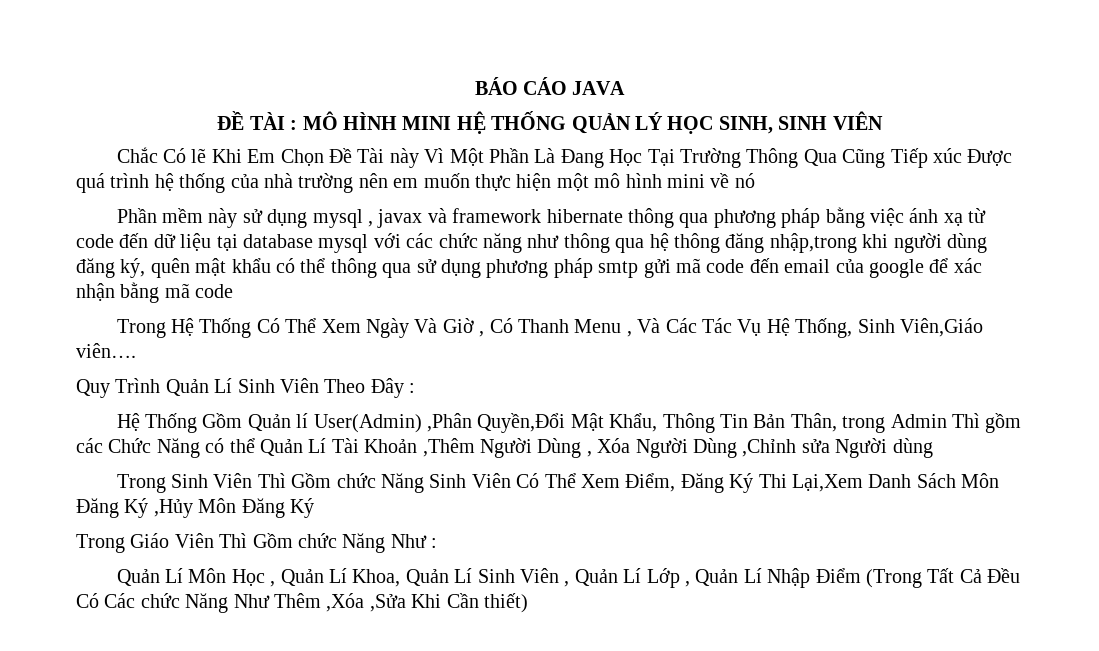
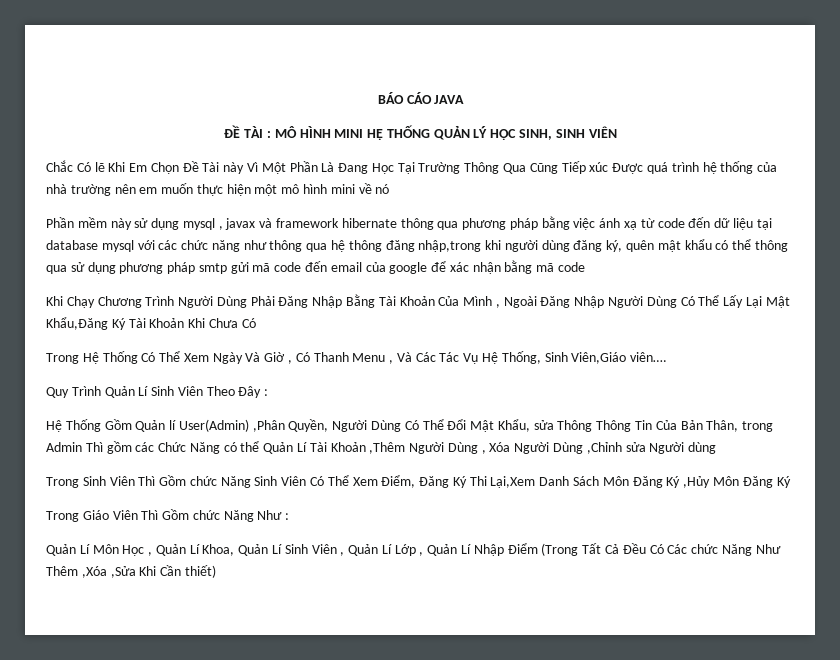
+ Khi Chạy Chương Trình Người Dùng Phải Đăng Nhập Bằng Tài Khoản Của Mình , Ngoài Đăng Nhập Người Dùng Có Thể Lấy Lại Mật Khẩu,Đăng Ký Tài Khoản Khi Chưa Có
- Hệ Thống Gồm Quản lí User(Admin) ,Phân Quyền,Đổi Mật Khẩu, Thông Tin Bản Thân, trong Admin Thì gồm các Chức Năng có thể Quản Lí Tài Khoản ,Thêm Người Dùng , Xóa Người Dùng ,Chỉnh sửa Người dùng
+ Hệ Thống Gồm Quản lí User(Admin) ,Phân Quyền, Người Dùng Có Thể Đổi Mật Khẩu, sửa Thông Thông Tin Của Bản Thân, trong Admin Thì gồm các Chức Năng có thể Quản Lí Tài Khoản ,Thêm Người Dùng , Xóa Người Dùng ,Chỉnh sửa Người dùng

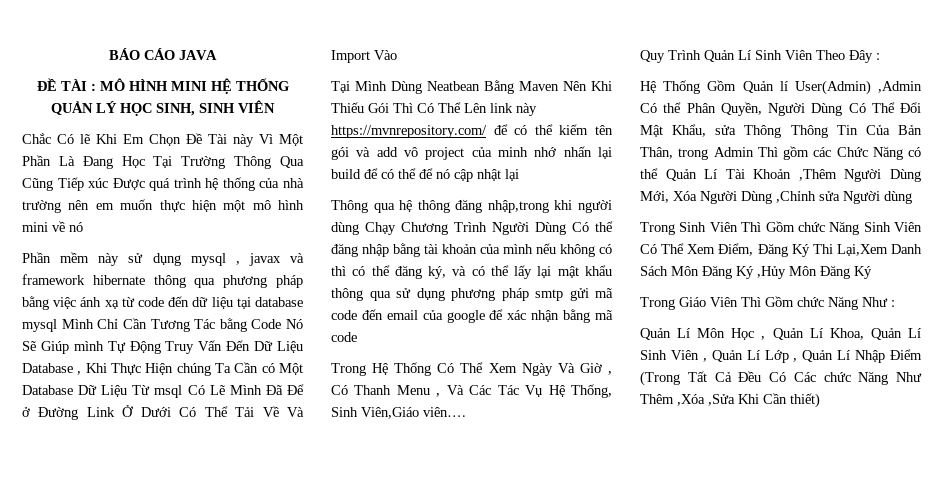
- Phần mềm này sử dụng mysql , javax và framework hibernate thông qua phương pháp bằng việc ánh xạ từ code đến dữ liệu tại database mysql với các chức năng như thông qua hệ thông đăng nhập,trong khi người dùng đăng ký, quên mật khẩu có thể thông qua sử dụng phương pháp smtp gửi mã code đến email của google để xác nhận bằng mã code
+ Phần mềm này sử dụng mysql , javax và framework hibernate thông qua phương pháp bằng việc ánh xạ từ code đến dữ liệu tại database mysql Mình Chỉ Cần Tương Tác bằng Code Nó Sẽ Giúp mình Tự Động Truy Vấn Đến Dữ Liệu Database , Khi Thực Hiện chúng Ta Cần có Một Database Dữ Liệu Từ msql Có Lẽ Mình Đã Để ở Đường Link Ở Dưới Có Thể Tải Về Và Import Vào
+ Tại Mình Dùng Neatbean Bằng Maven Nên Khi Thiếu Gói Thì Có Thể Lên link này https://mvnrepository.com/ để có thể kiếm tên gói và add vô project của minh nhớ nhấn lại build để có thể để nó cập nhật lại
+ Thông qua hệ thông đăng nhập,trong khi người dùng Chạy Chương Trình Người Dùng Có thể đăng nhập bằng tài khoản của mình nếu không có thì có thể đăng ký, và có thể lấy lại mật khẩu thông qua sử dụng phương pháp smtp gửi mã code đến email của google để xác nhận bằng mã code
- Khi Chạy Chương Trình Người Dùng Phải Đăng Nhập Bằng Tài Khoản Của Mình , Ngoài Đăng Nhập Người Dùng Có Thể Lấy Lại Mật Khẩu,Đăng Ký Tài Khoản Khi Chưa Có
- Hệ Thống Gồm Quản lí User(Admin) ,Phân Quyền, Người Dùng Có Thể Đổi Mật Khẩu, sửa Thông Thông Tin Của Bản Thân, trong Admin Thì gồm các Chức Năng có thể Quản Lí Tài Khoản ,Thêm Người Dùng , Xóa Người Dùng ,Chỉnh sửa Người dùng
+ Hệ Thống Gồm Quản lí User(Admin) ,Admin Có thể Phân Quyền, Người Dùng Có Thể Đổi Mật Khẩu, sửa Thông Thông Tin Của Bản Thân, trong Admin Thì gồm các Chức Năng có thể Quản Lí Tài Khoản ,Thêm Người Dùng Mới, Xóa Người Dùng ,Chỉnh sửa Người dùng

